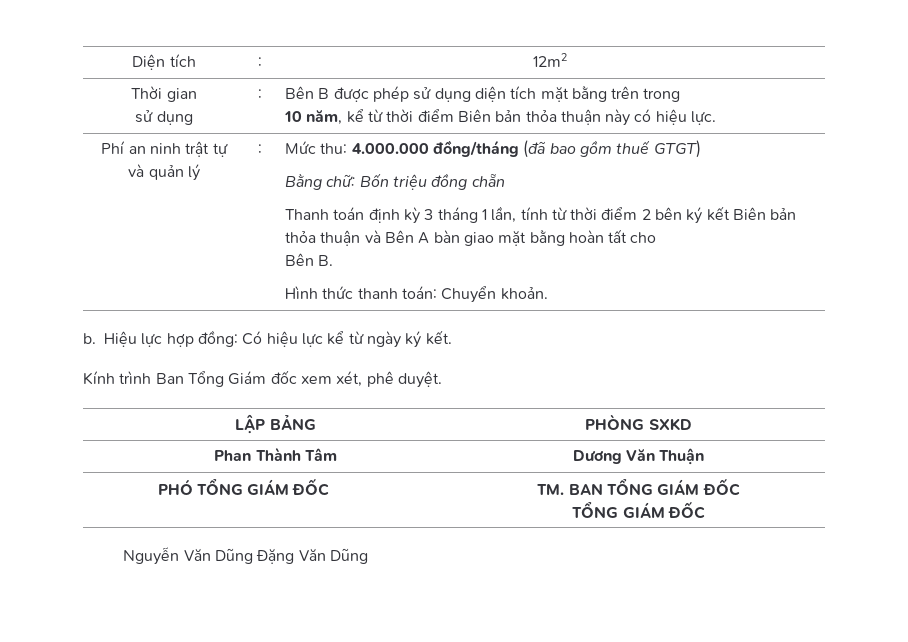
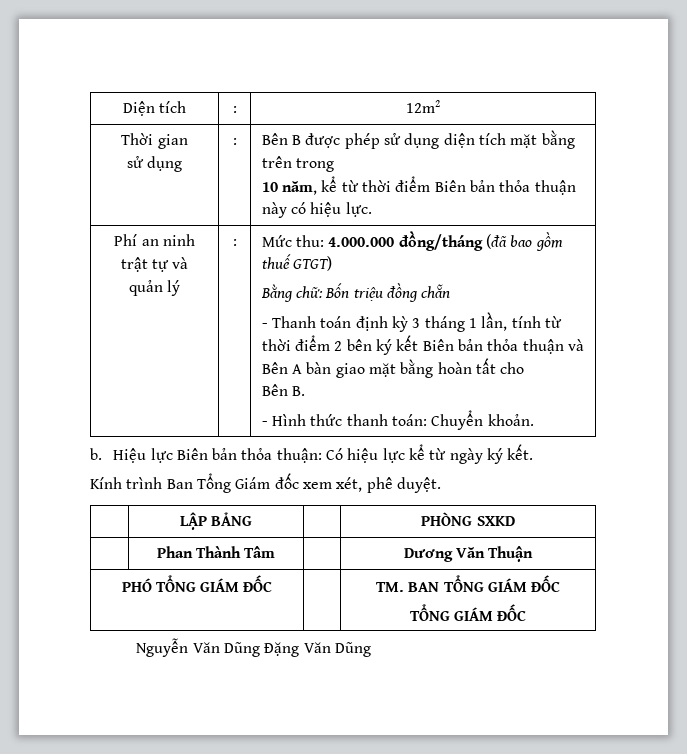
- Thanh toán định kỳ 3 tháng 1 lần, tính từ thời điểm 2 bên ký kết Biên bản thỏa thuận và Bên A bàn giao mặt bằng hoàn tất cho
+ - Thanh toán định kỳ 3 tháng 1 lần, tính từ thời điểm 2 bên ký kết Biên bản thỏa thuận và Bên A bàn giao mặt bằng hoàn tất cho
- Hình thức thanh toán: Chuyển khoản.
+ - Hình thức thanh toán: Chuyển khoản.
- Hiệu lực hợp đồng: Có hiệu lực kể từ ngày ký kết.
+ Hiệu lực Biên bản thỏa thuận: Có hiệu lực kể từ ngày ký kết.

